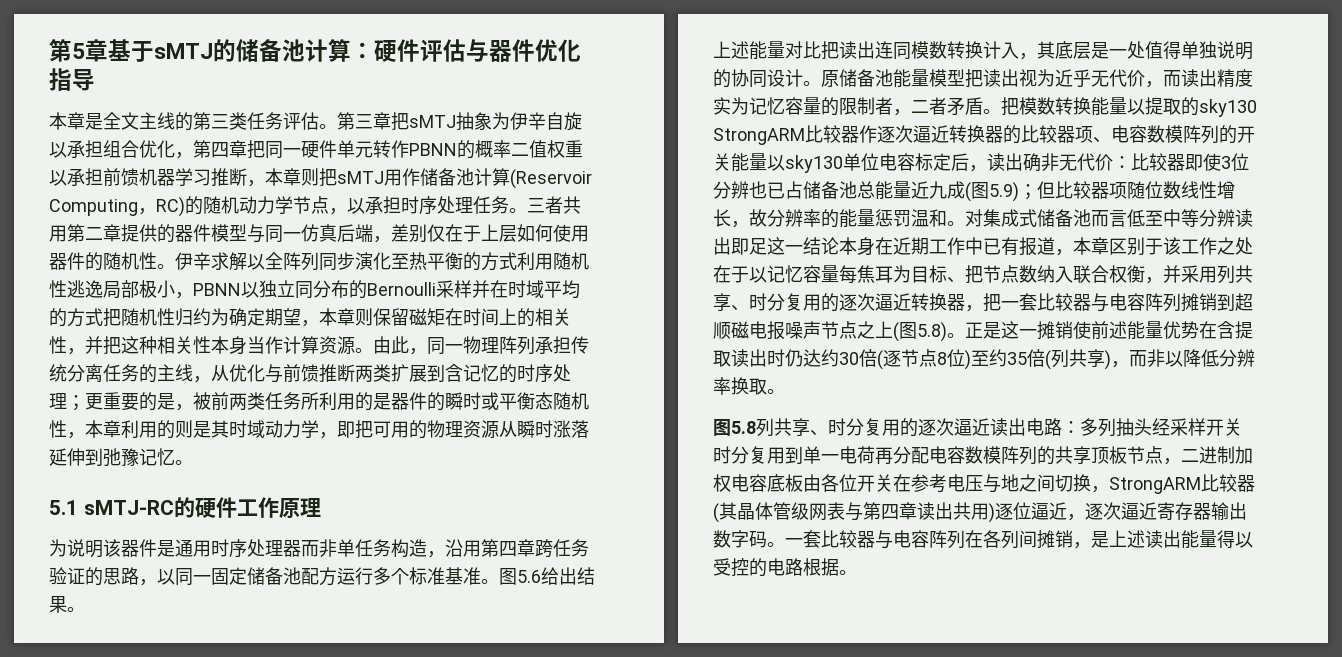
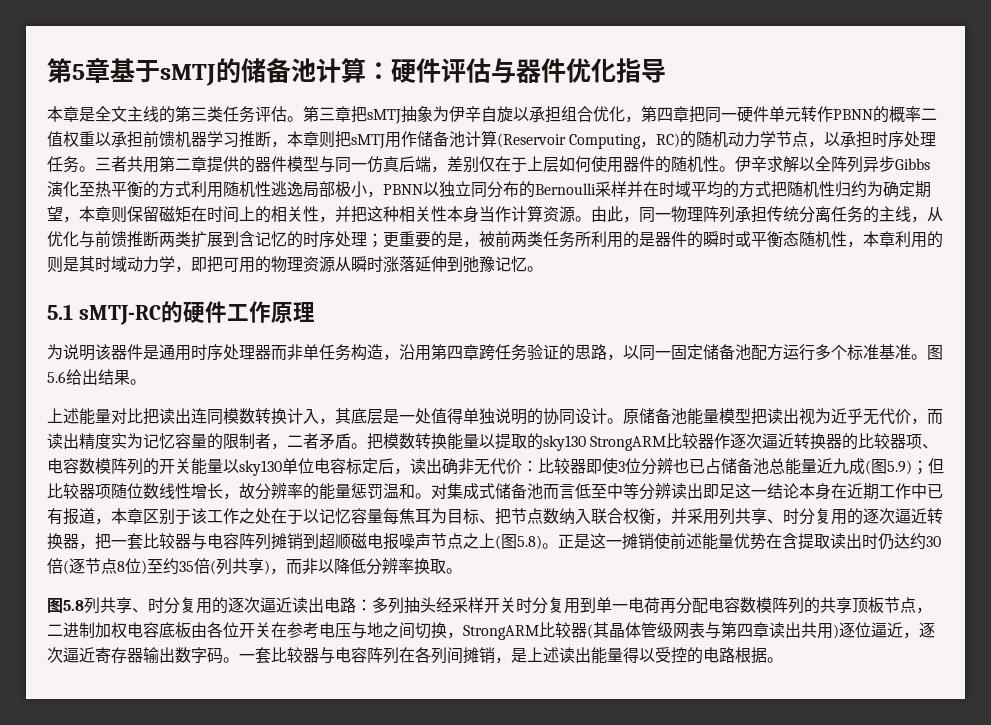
- 伊辛求解以全阵列同步演化至热平衡的方式利用随机性逃逸局部极小，PBNN以独立同分布的Bernoulli采样并在时域平均的方式把随机性归约为确定期望，本章则保留磁矩在时间上的相关性，并把这种相关性本身当作计算资源。
+ 伊辛求解以全阵列异步Gibbs演化至热平衡的方式利用随机性逃逸局部极小，PBNN以独立同分布的Bernoulli采样并在时域平均的方式把随机性归约为确定期望，本章则保留磁矩在时间上的相关性，并把这种相关性本身当作计算资源。

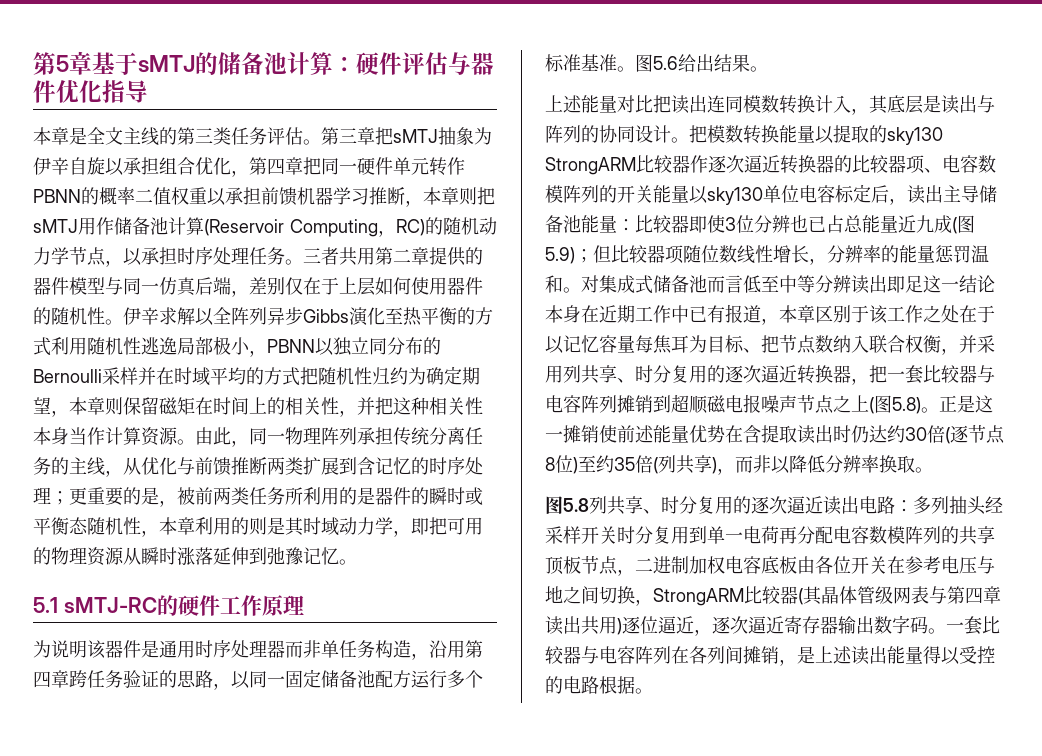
- 上述能量对比把读出连同模数转换计入，其底层是一处值得单独说明的协同设计。原储备池能量模型把读出视为近乎无代价，而读出精度实为记忆容量的限制者，二者矛盾。
+ 上述能量对比把读出连同模数转换计入，其底层是读出与阵列的协同设计。
- 把模数转换能量以提取的sky130 StrongARM比较器作逐次逼近转换器的比较器项、电容数模阵列的开关能量以sky130单位电容标定后，读出确非无代价：比较器即使3位分辨也已占储备池总能量近九成(图5.9)；但比较器项随位数线性增长，故分辨率的能量惩罚温和。
+ 把模数转换能量以提取的sky130 StrongARM比较器作逐次逼近转换器的比较器项、电容数模阵列的开关能量以sky130单位电容标定后，读出主导储备池能量：比较器即使3位分辨也已占总能量近九成(图5.9)；但比较器项随位数线性增长，分辨率的能量惩罚温和。

